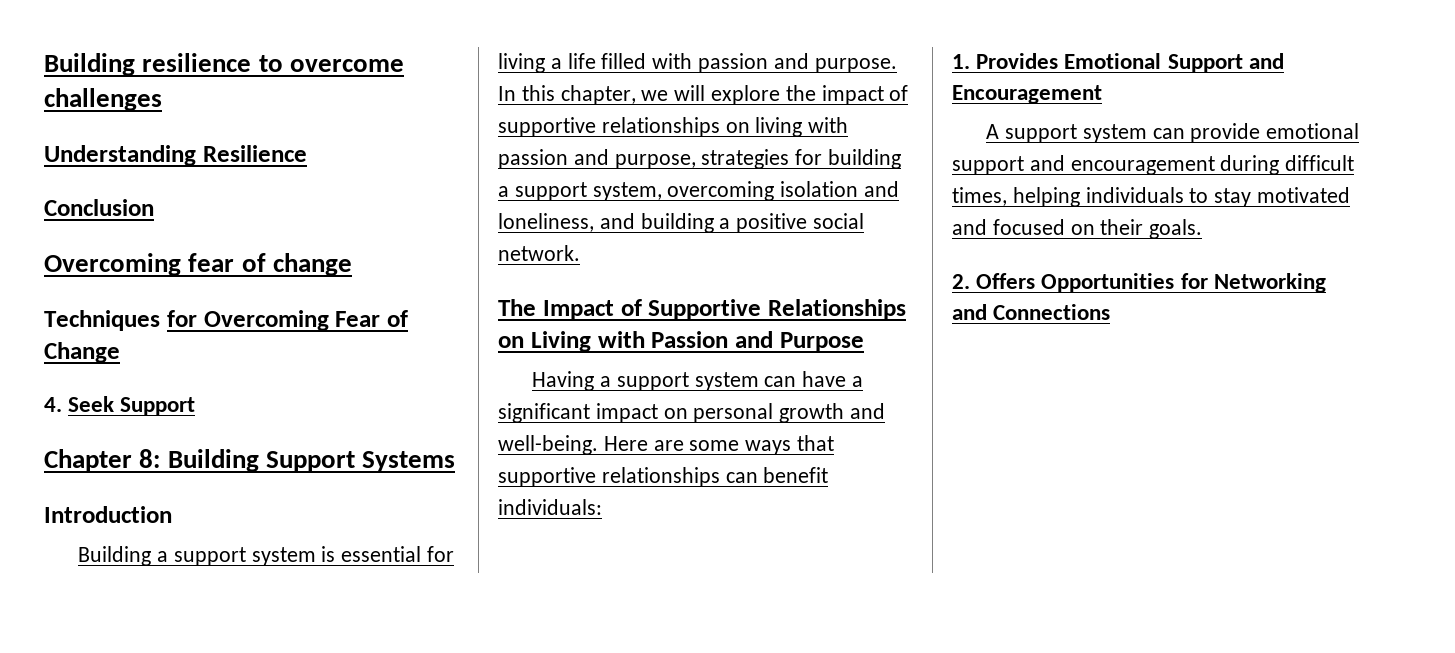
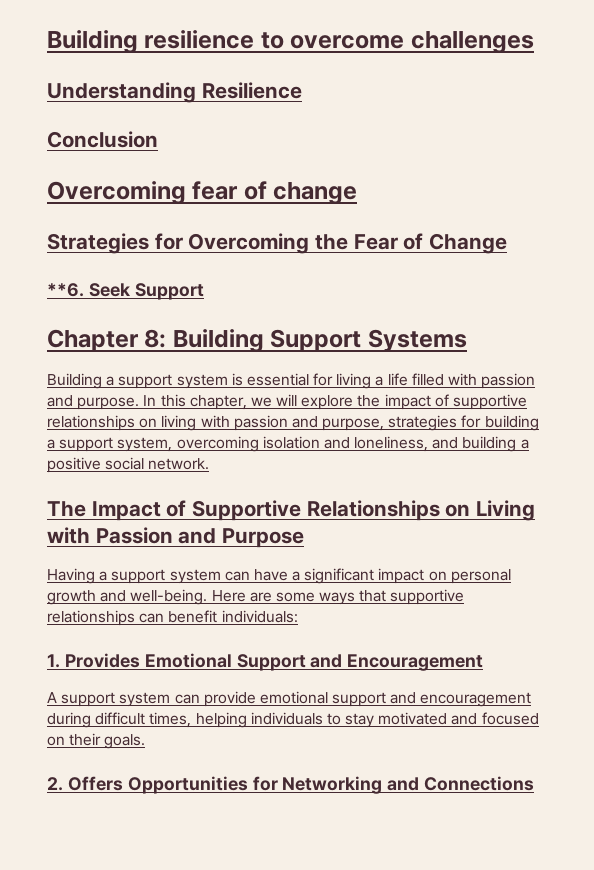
- Techniques for Overcoming Fear of Change
+ Strategies for Overcoming the Fear of Change
- 4. Seek Support
+ **6. Seek Support
- Introduction

